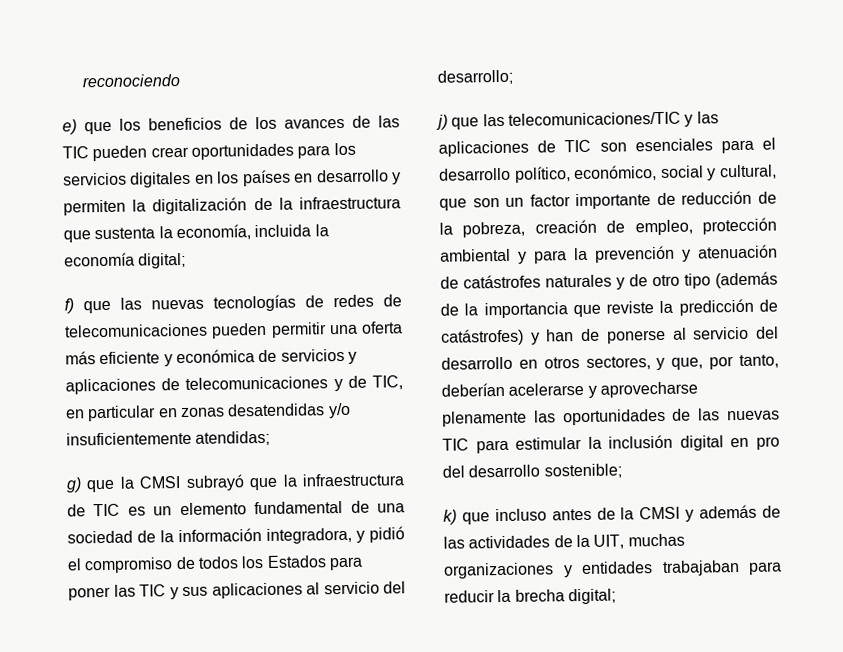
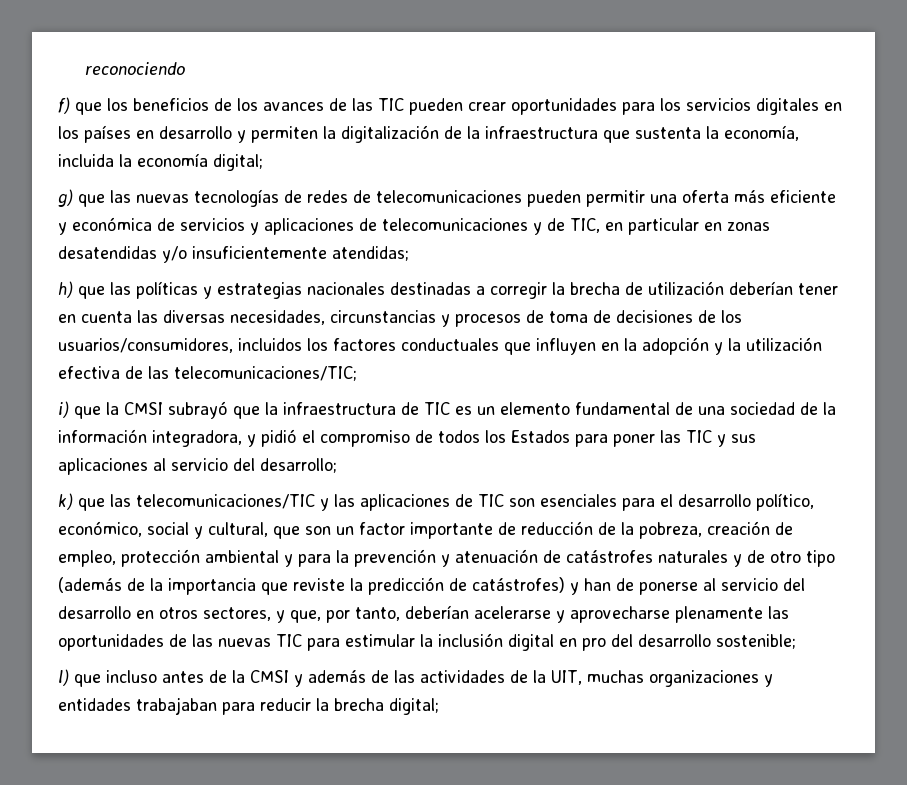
- e) que los beneficios de los avances de las TIC pueden crear oportunidades para los servicios digitales en los países en desarrollo y permiten la digitalización de la infraestructura que sustenta la economía, incluida la economía digital;
+ f) que los beneficios de los avances de las TIC pueden crear oportunidades para los servicios digitales en los países en desarrollo y permiten la digitalización de la infraestructura que sustenta la economía, incluida la economía digital;
- f) que las nuevas tecnologías de redes de telecomunicaciones pueden permitir una oferta más eficiente y económica de servicios y aplicaciones de telecomunicaciones y de TIC, en particular en zonas desatendidas y/o insuficientemente atendidas;
+ g) que las nuevas tecnologías de redes de telecomunicaciones pueden permitir una oferta más eficiente y económica de servicios y aplicaciones de telecomunicaciones y de TIC, en particular en zonas desatendidas y/o insuficientemente atendidas;
- g) que la CMSI subrayó que la infraestructura de TIC es un elemento fundamental de una sociedad de la información integradora, y pidió el compromiso de todos los Estados para poner las TIC y sus aplicaciones al servicio del desarrollo;
+ h) que las políticas y estrategias nacionales destinadas a corregir la brecha de utilización deberían tener en cuenta las diversas necesidades, circunstancias y procesos de toma de decisiones de los usuarios/consumidores, incluidos los factores conductuales que influyen en la adopción y la utilización efectiva de las telecomunicaciones/TIC;
+ i) que la CMSI subrayó que la infraestructura de TIC es un elemento fundamental de una sociedad de la información integradora, y pidió el compromiso de todos los Estados para poner las TIC y sus aplicaciones al servicio del desarrollo;
- j) que las telecomunicaciones/TIC y las aplicaciones de TIC son esenciales para el desarrollo político, económico, social y cultural, que son un factor importante de reducción de la pobreza, creación de empleo, protección ambiental y para la prevención y atenuación de catástrofes naturales y de otro tipo (además de la importancia que reviste la predicción de catástrofes) y han de ponerse al servicio del desarrollo en otros sectores, y que, por tanto, deberían acelerarse y aprovecharse plenamente las oportunidades de las nuevas TIC para estimular la inclusión digital en pro del desarrollo sostenible;
+ k) que las telecomunicaciones/TIC y las aplicaciones de TIC son esenciales para el desarrollo político, económico, social y cultural, que son un factor importante de reducción de la pobreza, creación de empleo, protección ambiental y para la prevención y atenuación de catástrofes naturales y de otro tipo (además de la importancia que reviste la predicción de catástrofes) y han de ponerse al servicio del desarrollo en otros sectores, y que, por tanto, deberían acelerarse y aprovecharse plenamente las oportunidades de las nuevas TIC para estimular la inclusión digital en pro del desarrollo sostenible;
- k) que incluso antes de la CMSI y además de las actividades de la UIT, muchas organizaciones y entidades trabajaban para reducir la brecha digital;
+ l) que incluso antes de la CMSI y además de las actividades de la UIT, muchas organizaciones y entidades trabajaban para reducir la brecha digital;

